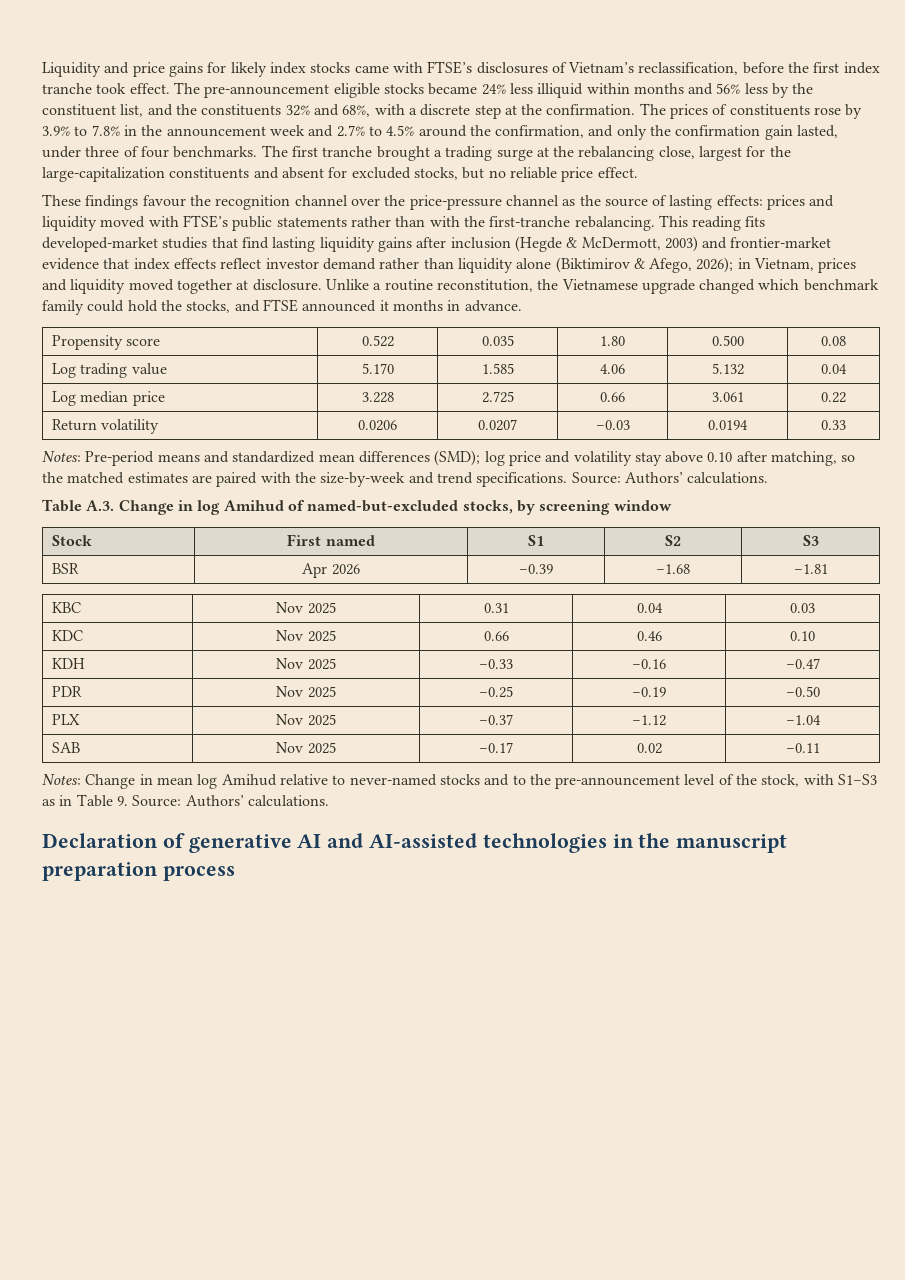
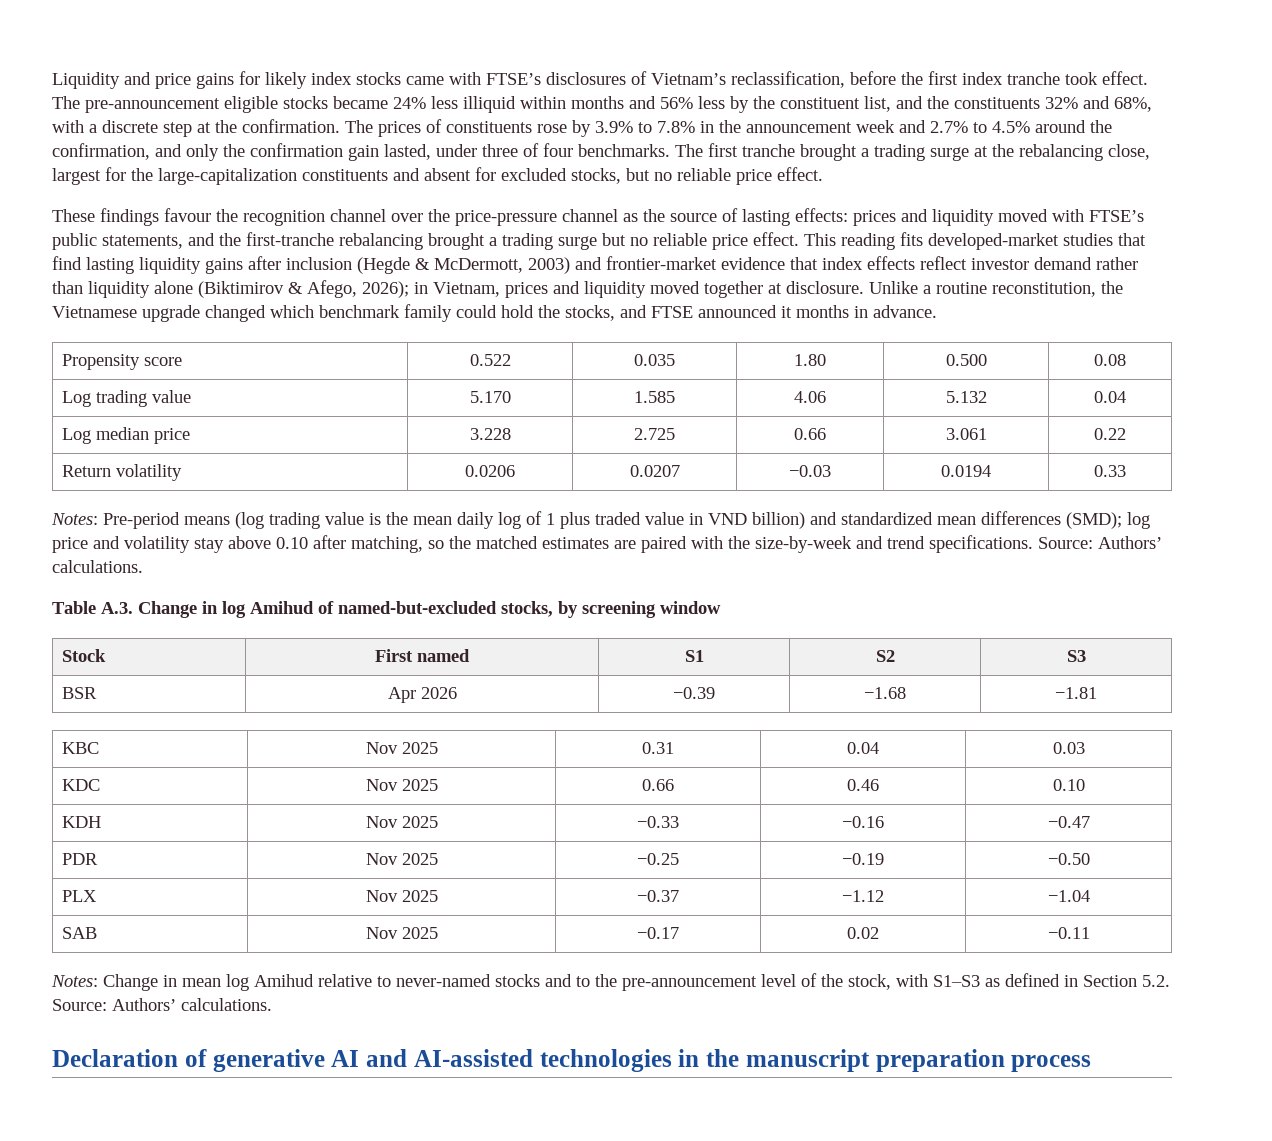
- These findings favour the recognition channel over the price-pressure channel as the source of lasting effects: prices and liquidity moved with FTSE’s public statements rather than with the first-tranche rebalancing.
+ These findings favour the recognition channel over the price-pressure channel as the source of lasting effects: prices and liquidity moved with FTSE’s public statements, and the first-tranche rebalancing brought a trading surge but no reliable price effect.
- Notes: Pre-period means and standardized mean differences (SMD); log price and volatility stay above 0.10 after matching, so the matched estimates are paired with the size-by-week and trend specifications.
+ Notes: Pre-period means (log trading value is the mean daily log of 1 plus traded value in VND billion) and standardized mean differences (SMD); log price and volatility stay above 0.10 after matching, so the matched estimates are paired with the size-by-week and trend specifications.
- Notes: Change in mean log Amihud relative to never-named stocks and to the pre-announcement level of the stock, with S1–S3 as in Table 9. Source: Authors’ calculations.
+ Notes: Change in mean log Amihud relative to never-named stocks and to the pre-announcement level of the stock, with S1–S3 as defined in Section 5.2. Source: Authors’ calculations.

